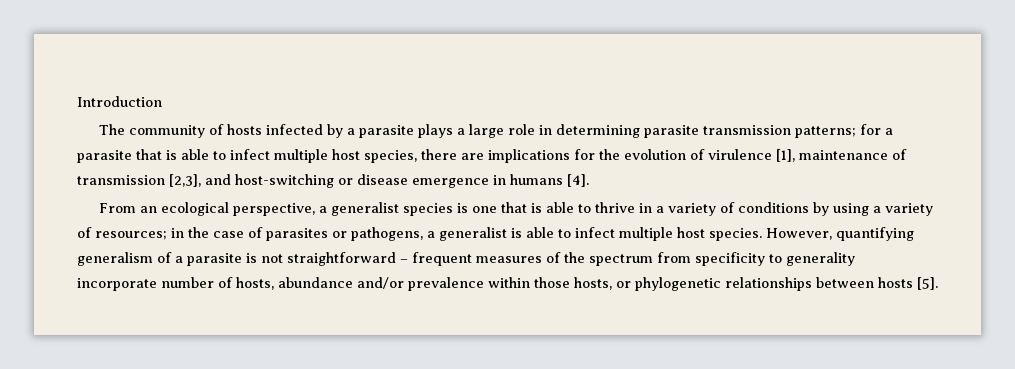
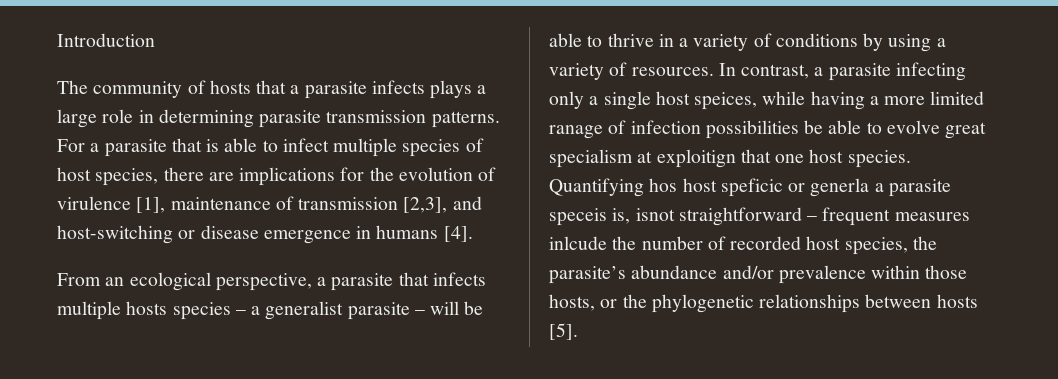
- The community of hosts infected by a parasite plays a large role in determining parasite transmission patterns; for a parasite that is able to infect multiple host species, there are implications for the evolution of virulence [1], maintenance of transmission [2,3], and host-switching or disease emergence in humans [4].
+ The community of hosts that a parasite infects plays a large role in determining parasite transmission patterns. For a parasite that is able to infect multiple species of host species, there are implications for the evolution of virulence [1], maintenance of transmission [2,3], and host-switching or disease emergence in humans [4].
- From an ecological perspective, a generalist species is one that is able to thrive in a variety of conditions by using a variety of resources; in the case of parasites or pathogens, a generalist is able to infect multiple host species. However, quantifying generalism of a parasite is not straightforward – frequent measures of the spectrum from specificity to generality incorporate number of hosts, abundance and/or prevalence within those hosts, or phylogenetic relationships between hosts [5].
+ From an ecological perspective, a parasite that infects multiple hosts species – a generalist parasite – will be able to thrive in a variety of conditions by using a variety of resources. In contrast, a parasite infecting only a single host speices, while having a more limited ranage of infection possibilities be able to evolve great specialism at exploitign that one host species. Quantifying hos host speficic or generla a parasite speceis is, isnot straightforward – frequent measures inlcude the number of recorded host species, the parasite’s abundance and/or prevalence within those hosts, or the phylogenetic relationships between hosts [5].

